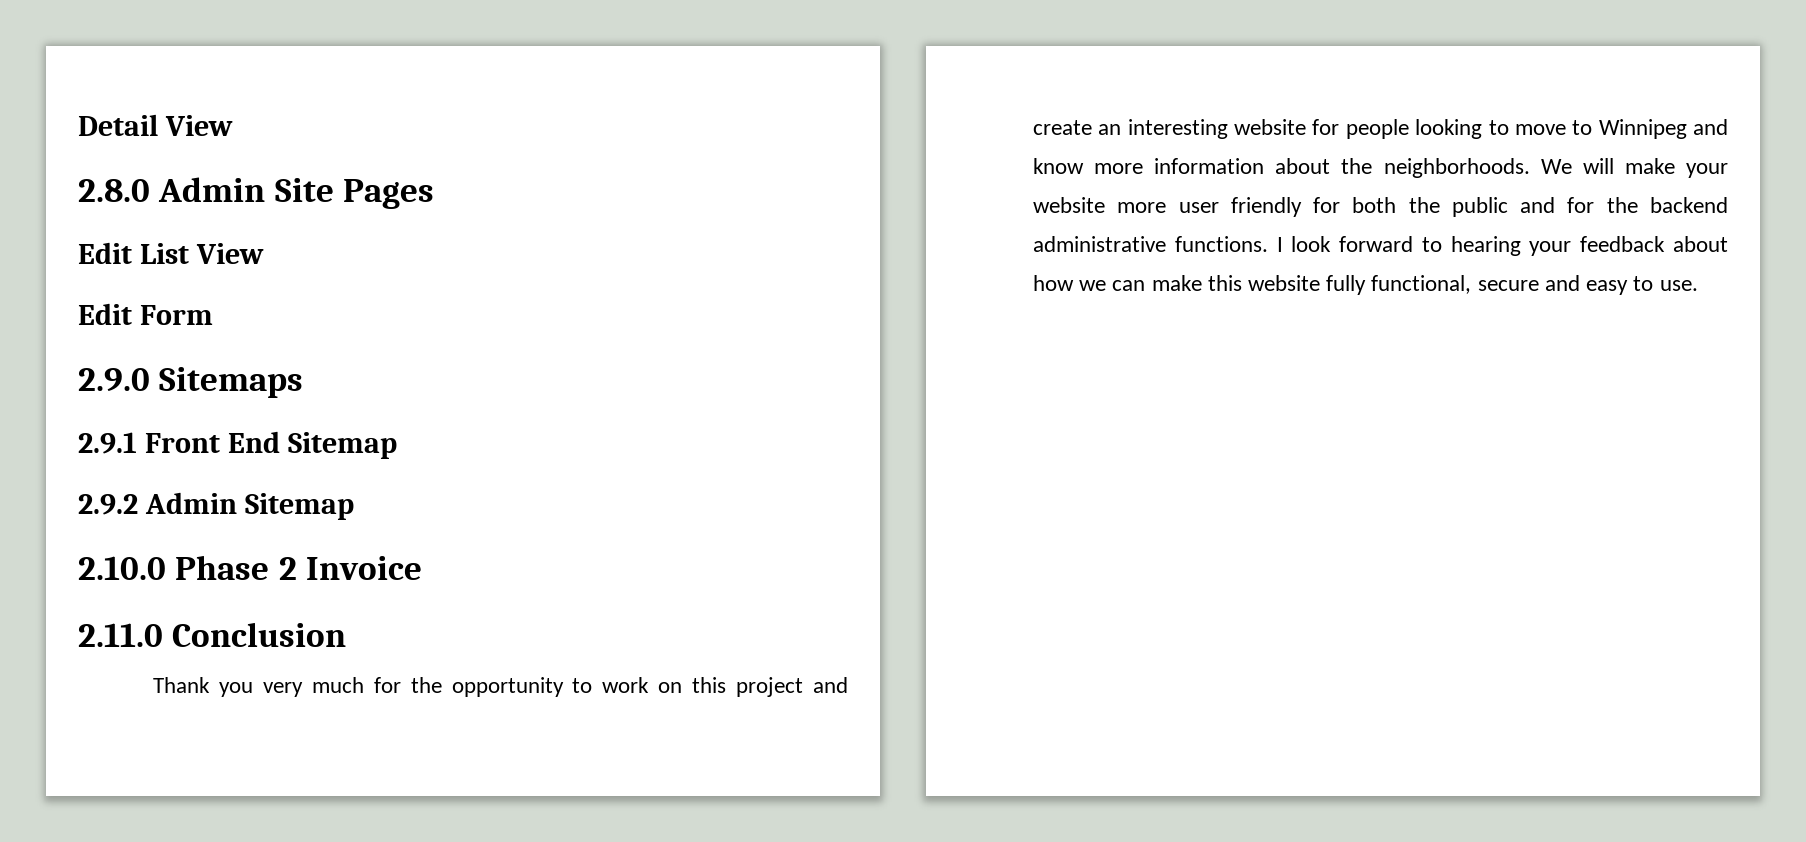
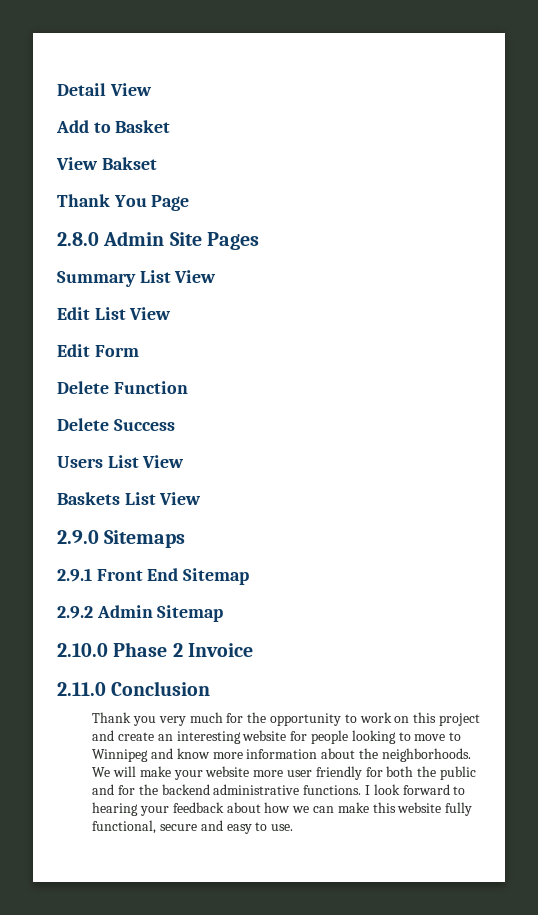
+ Add to Basket
+ View Bakset
+ Thank You Page
+ Summary List View
+ Delete Function
+ Delete Success
+ Users List View
+ Baskets List View

